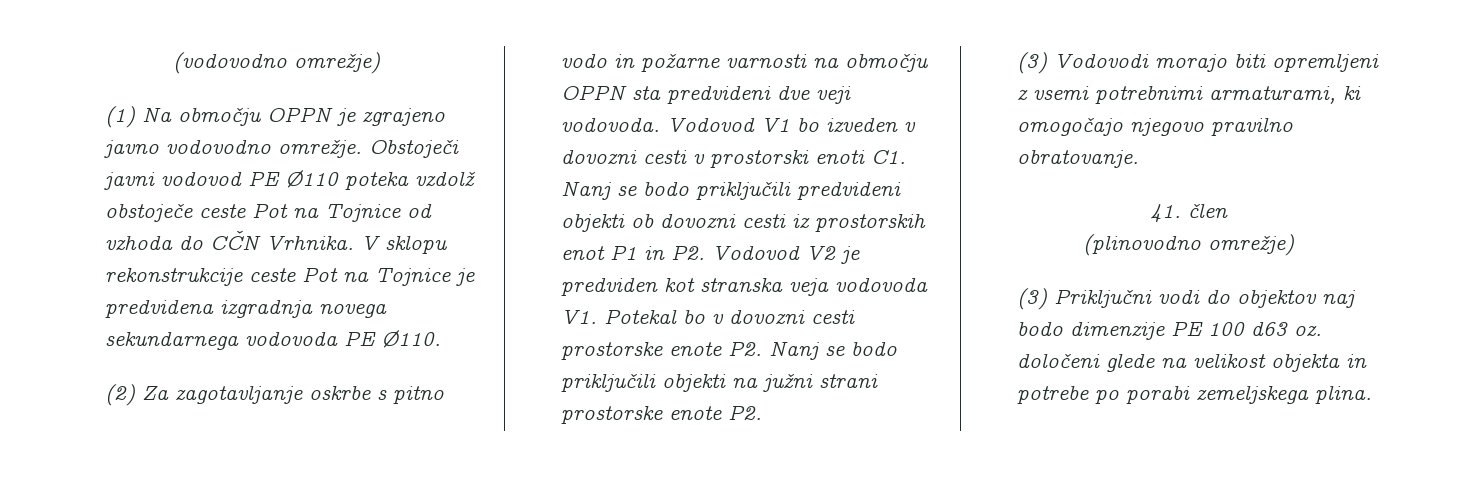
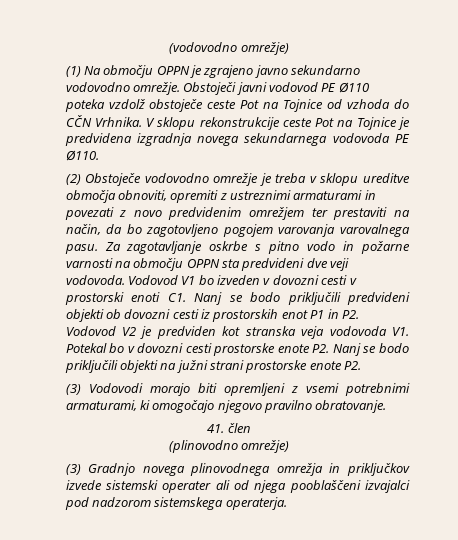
- (1) Na območju OPPN je zgrajeno javno vodovodno omrežje.
+ (1) Na območju OPPN je zgrajeno javno sekundarno vodovodno omrežje.
- (2) Za zagotavljanje oskrbe s pitno vodo in požarne varnosti na območju OPPN sta predvideni dve veji vodovoda.
+ (2) Obstoječe vodovodno omrežje je treba v sklopu ureditve območja obnoviti, opremiti z ustreznimi armaturami in povezati z novo predvidenim omrežjem ter prestaviti na način, da bo zagotovljeno pogojem varovanja varovalnega pasu. Za zagotavljanje oskrbe s pitno vodo in požarne varnosti na območju OPPN sta predvideni dve veji vodovoda.
- (3) Priključni vodi do objektov naj bodo dimenzije PE 100 d63 oz. določeni glede na velikost objekta in potrebe po porabi zemeljskega plina.
+ (3) Gradnjo novega plinovodnega omrežja in priključkov izvede sistemski operater ali od njega pooblaščeni izvajalci pod nadzorom sistemskega operaterja.

